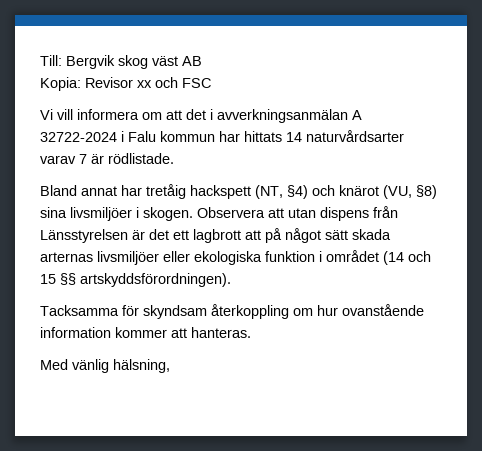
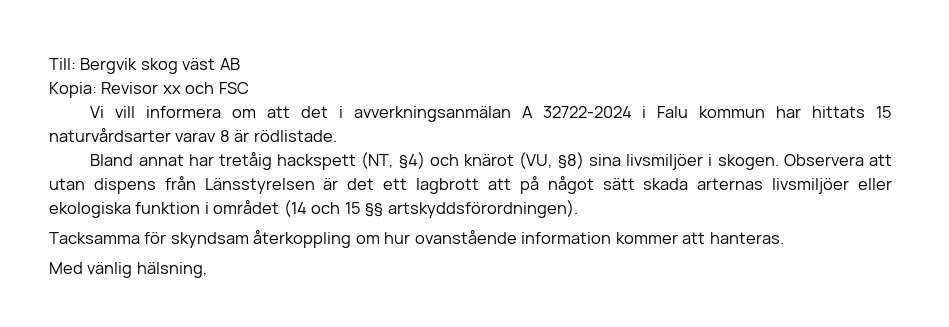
- Vi vill informera om att det i avverkningsanmälan A 32722-2024 i Falu kommun har hittats 14 naturvårdsarter varav 7 är rödlistade.
+ Vi vill informera om att det i avverkningsanmälan A 32722-2024 i Falu kommun har hittats 15 naturvårdsarter varav 8 är rödlistade.

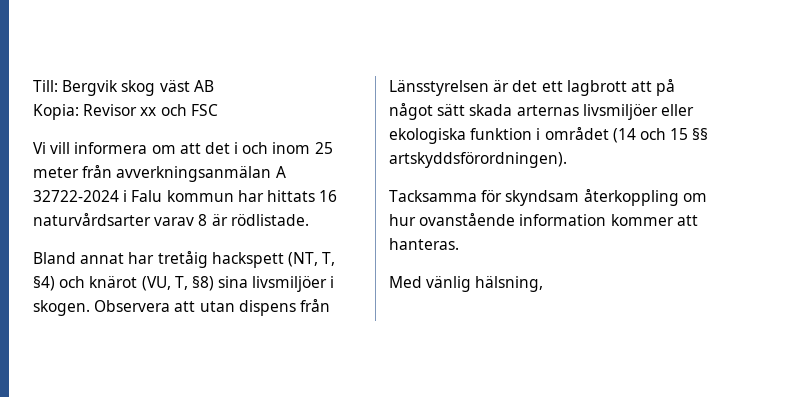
- Vi vill informera om att det i avverkningsanmälan A 32722-2024 i Falu kommun har hittats 15 naturvårdsarter varav 8 är rödlistade.
+ Vi vill informera om att det i och inom 25 meter från avverkningsanmälan A 32722-2024 i Falu kommun har hittats 16 naturvårdsarter varav 8 är rödlistade.
- Bland annat har tretåig hackspett (NT, §4) och knärot (VU, §8) sina livsmiljöer i skogen.
+ Bland annat har tretåig hackspett (NT, T, §4) och knärot (VU, T, §8) sina livsmiljöer i skogen.

